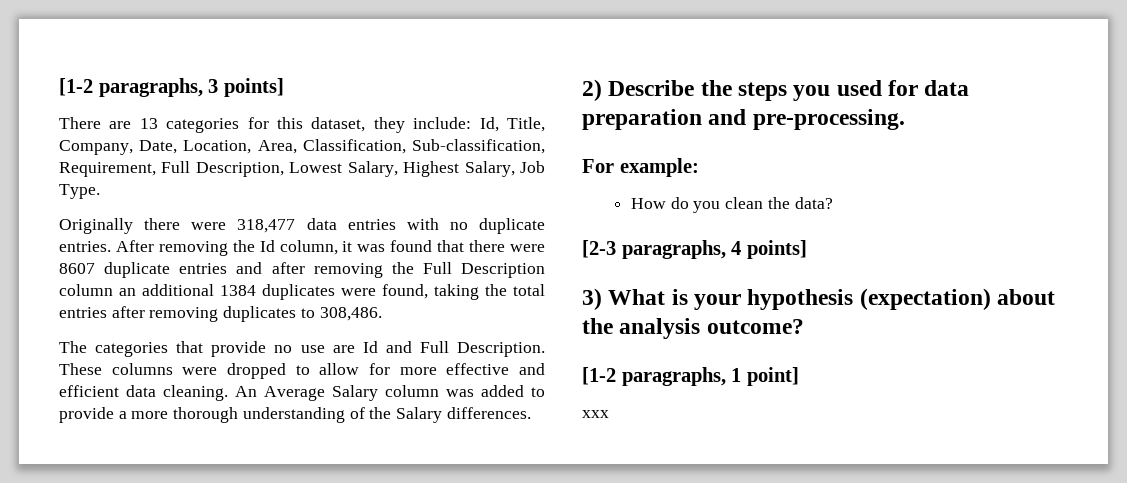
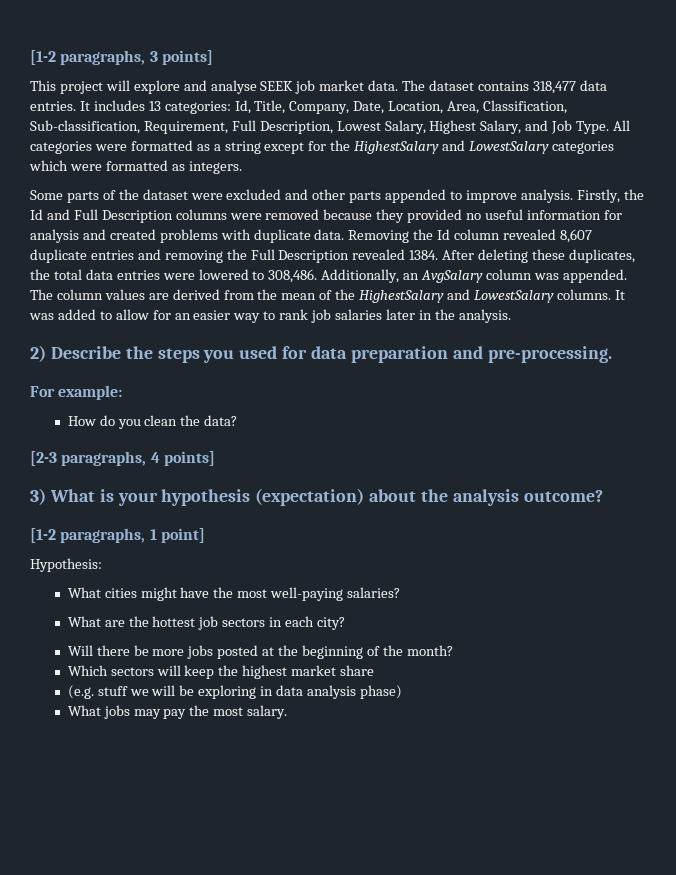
- There are 13 categories for this dataset, they include: Id, Title, Company, Date, Location, Area, Classification, Sub-classification, Requirement, Full Description, Lowest Salary, Highest Salary, Job Type.
- Originally there were 318,477 data entries with no duplicate entries. After removing the Id column, it was found that there were 8607 duplicate entries and after removing the Full Description column an additional 1384 duplicates were found, taking the total entries after removing duplicates to 308,486.
- The categories that provide no use are Id and Full Description. These columns were dropped to allow for more effective and efficient data cleaning. An Average Salary column was added to provide a more thorough understanding of the Salary differences.
+ This project will explore and analyse SEEK job market data. The dataset contains 318,477 data entries. It includes 13 categories: Id, Title, Company, Date, Location, Area, Classification, Sub-classification, Requirement, Full Description, Lowest Salary, Highest Salary, and Job Type. All categories were formatted as a string except for the HighestSalary and LowestSalary categories which were formatted as integers.
+ Some parts of the dataset were excluded and other parts appended to improve analysis. Firstly, the Id and Full Description columns were removed because they provided no useful information for analysis and created problems with duplicate data. Removing the Id column revealed 8,607 duplicate entries and removing the Full Description revealed 1384. After deleting these duplicates, the total data entries were lowered to 308,486. Additionally, an AvgSalary column was appended. The column values are derived from the mean of the HighestSalary and LowestSalary columns. It was added to allow for an easier way to rank job salaries later in the analysis.
- xxx
+ Hypothesis:
+ What cities might have the most well-paying salaries?
+ What are the hottest job sectors in each city?
+ Will there be more jobs posted at the beginning of the month?
+ Which sectors will keep the highest market share
+ (e.g. stuff we will be exploring in data analysis phase)
+ What jobs may pay the most salary.

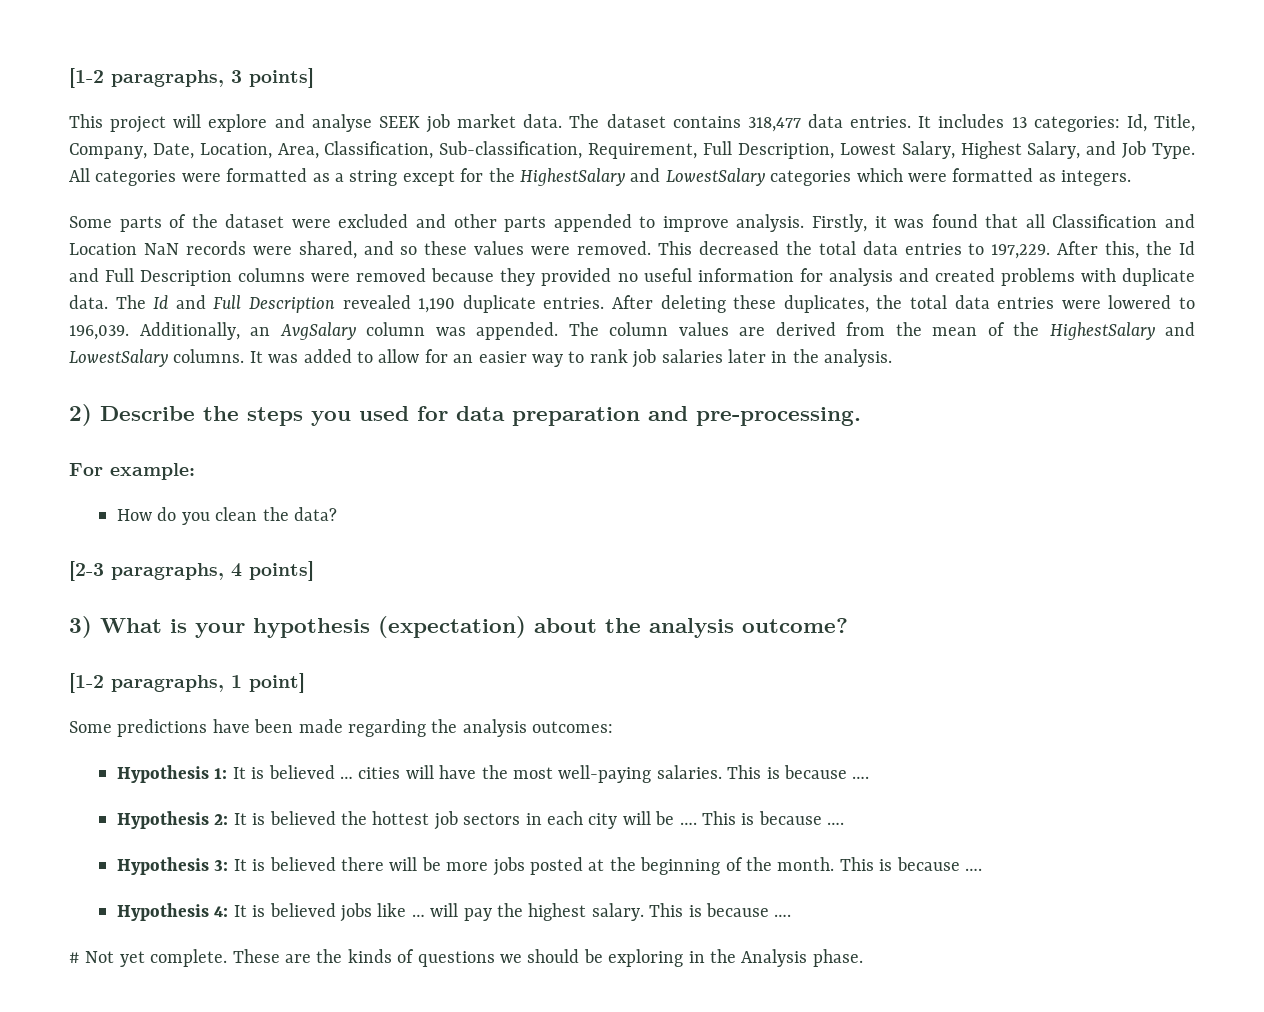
- Firstly, the Id and Full Description columns were removed because they provided no useful information for analysis and created problems with duplicate data.
+ Firstly, it was found that all Classification and Location NaN records were shared, and so these values were removed. This decreased the total data entries to 197,229. After this, the Id and Full Description columns were removed because they provided no useful information for analysis and created problems with duplicate data.
- Removing the Id column revealed 8,607 duplicate entries and removing the Full Description revealed 1384.
+ The Id and Full Description revealed 1,190 duplicate entries.
- After deleting these duplicates, the total data entries were lowered to 308,486.
+ After deleting these duplicates, the total data entries were lowered to 196,039.
- Hypothesis:
- What cities might have the most well-paying salaries?
- What are the hottest job sectors in each city?
- Will there be more jobs posted at the beginning of the month?
- Which sectors will keep the highest market share
- (e.g. stuff we will be exploring in data analysis phase)
- What jobs may pay the most salary.
+ Some predictions have been made regarding the analysis outcomes:
+ Hypothesis 1: It is believed … cities will have the most well-paying salaries. This is because ….
+ Hypothesis 2: It is believed the hottest job sectors in each city will be …. This is because ….
+ Hypothesis 3: It is believed there will be more jobs posted at the beginning of the month. This is because ….
+ Hypothesis 4: It is believed jobs like … will pay the highest salary. This is because ….
+ # Not yet complete. These are the kinds of questions we should be exploring in the Analysis phase.

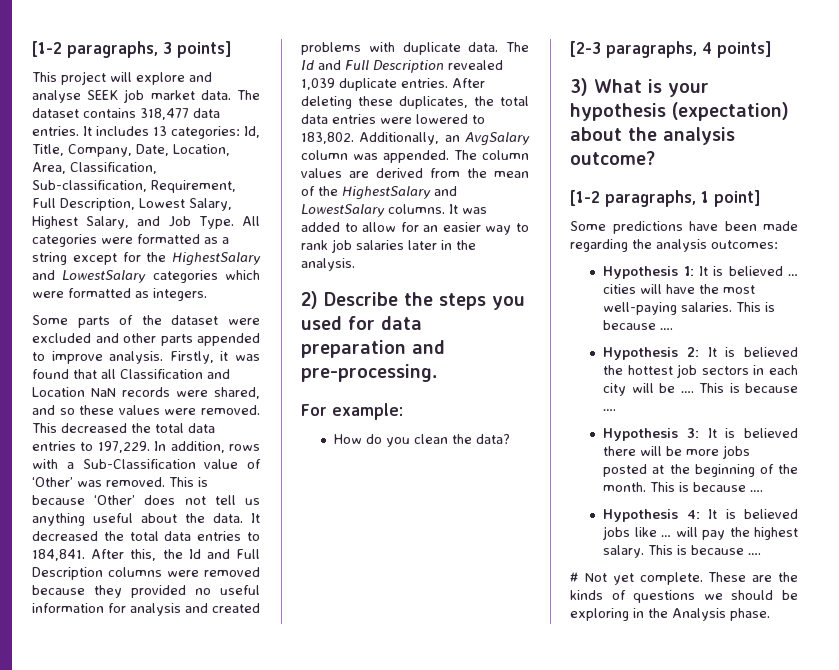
+ In addition, rows with a Sub-Classification value of ‘Other’ was removed. This is because ‘Other’ does not tell us anything useful about the data. It decreased the total data entries to 184,841.
- The Id and Full Description revealed 1,190 duplicate entries.
+ The Id and Full Description revealed 1,039 duplicate entries.
- After deleting these duplicates, the total data entries were lowered to 196,039.
+ After deleting these duplicates, the total data entries were lowered to 183,802.

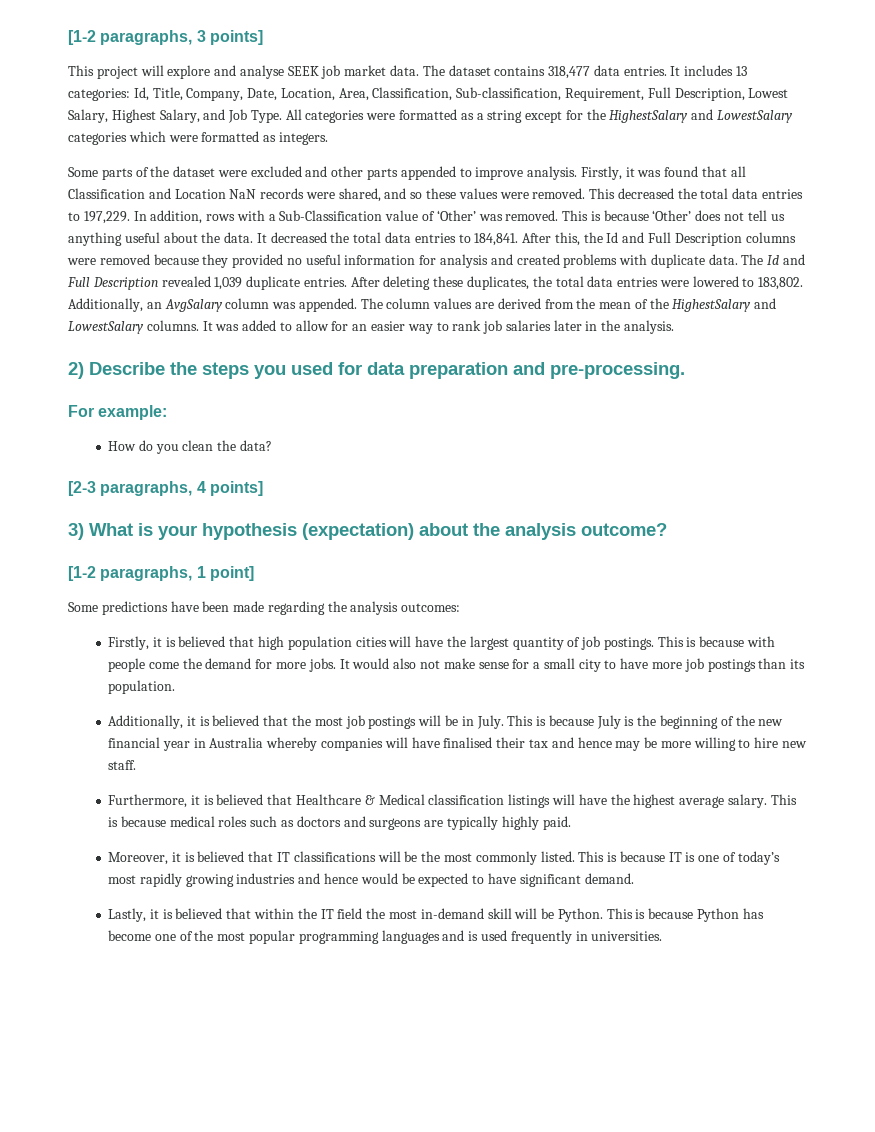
- Hypothesis 1: It is believed … cities will have the most well-paying salaries. This is because ….
- Hypothesis 2: It is believed the hottest job sectors in each city will be …. This is because ….
- Hypothesis 3: It is believed there will be more jobs posted at the beginning of the month. This is because ….
- Hypothesis 4: It is believed jobs like … will pay the highest salary. This is because ….
- # Not yet complete. These are the kinds of questions we should be exploring in the Analysis phase.
+ Firstly, it is believed that high population cities will have the largest quantity of job postings. This is because with people come the demand for more jobs. It would also not make sense for a small city to have more job postings than its population.
+ Additionally, it is believed that the most job postings will be in July. This is because July is the beginning of the new financial year in Australia whereby companies will have finalised their tax and hence may be more willing to hire new staff.
+ Furthermore, it is believed that Healthcare & Medical classification listings will have the highest average salary. This is because medical roles such as doctors and surgeons are typically highly paid.
+ Moreover, it is believed that IT classifications will be the most commonly listed. This is because IT is one of today’s most rapidly growing industries and hence would be expected to have significant demand.
+ Lastly, it is believed that within the IT field the most in-demand skill will be Python. This is because Python has become one of the most popular programming languages and is used frequently in universities.

